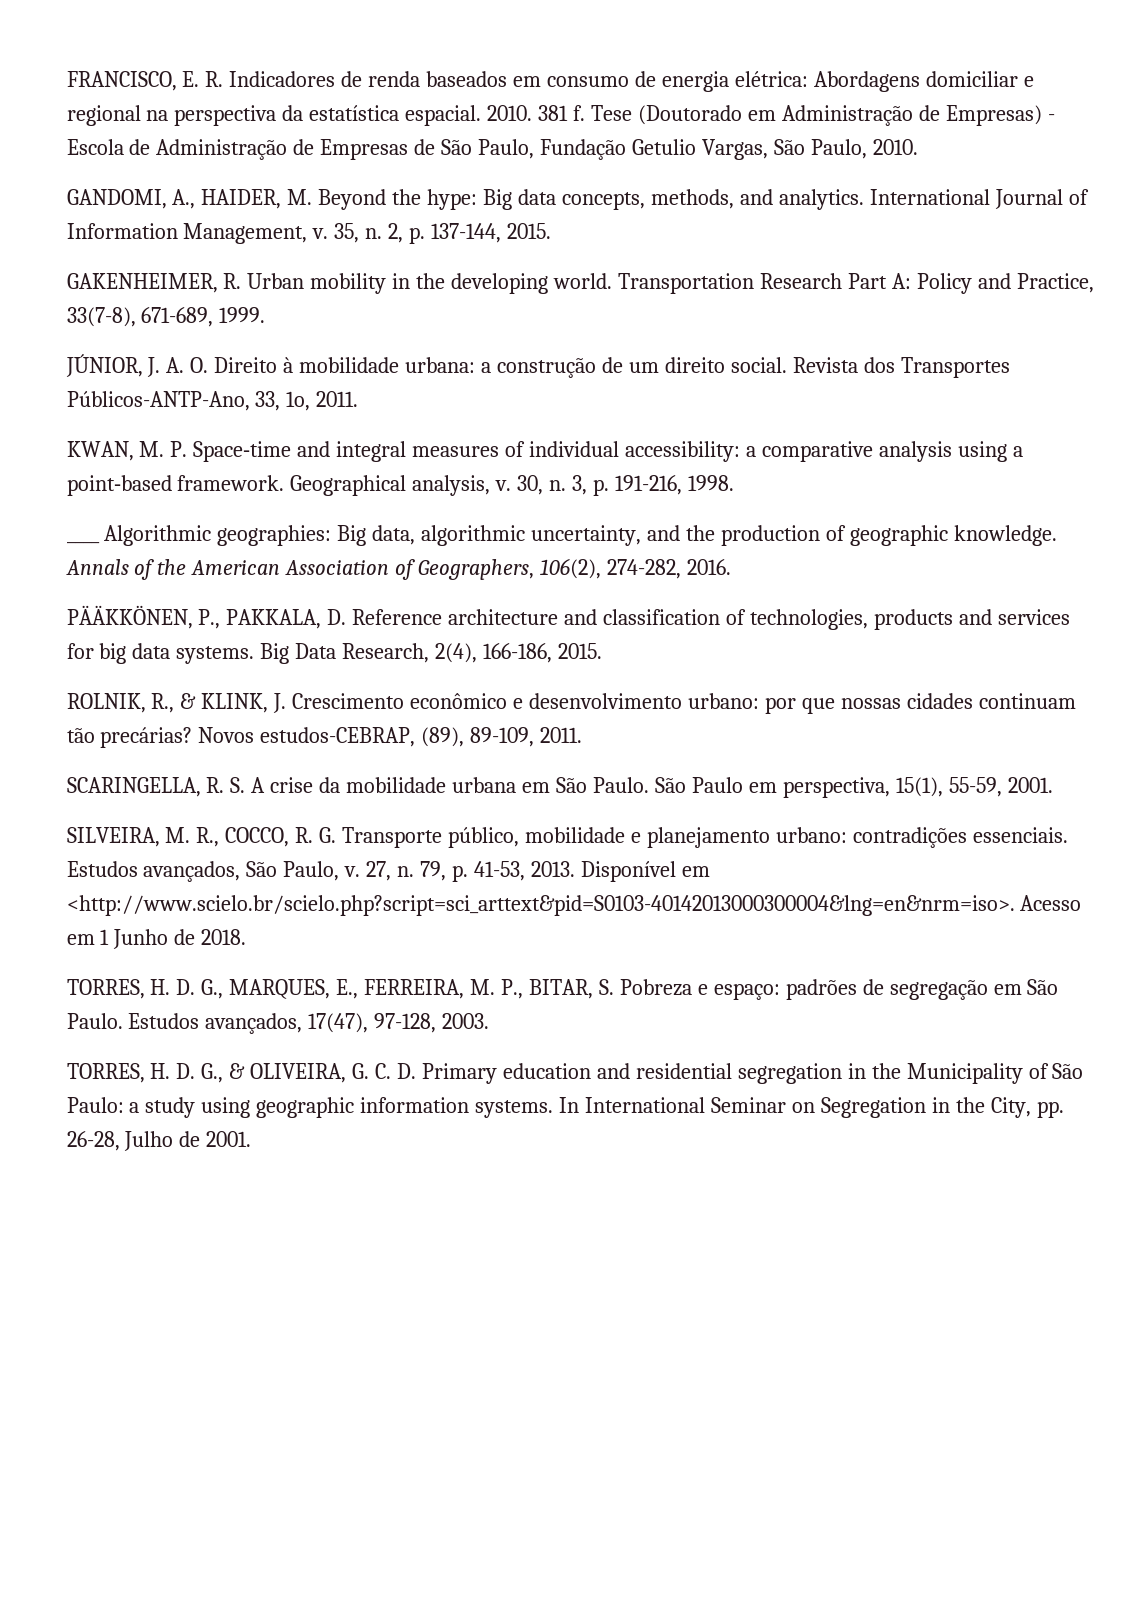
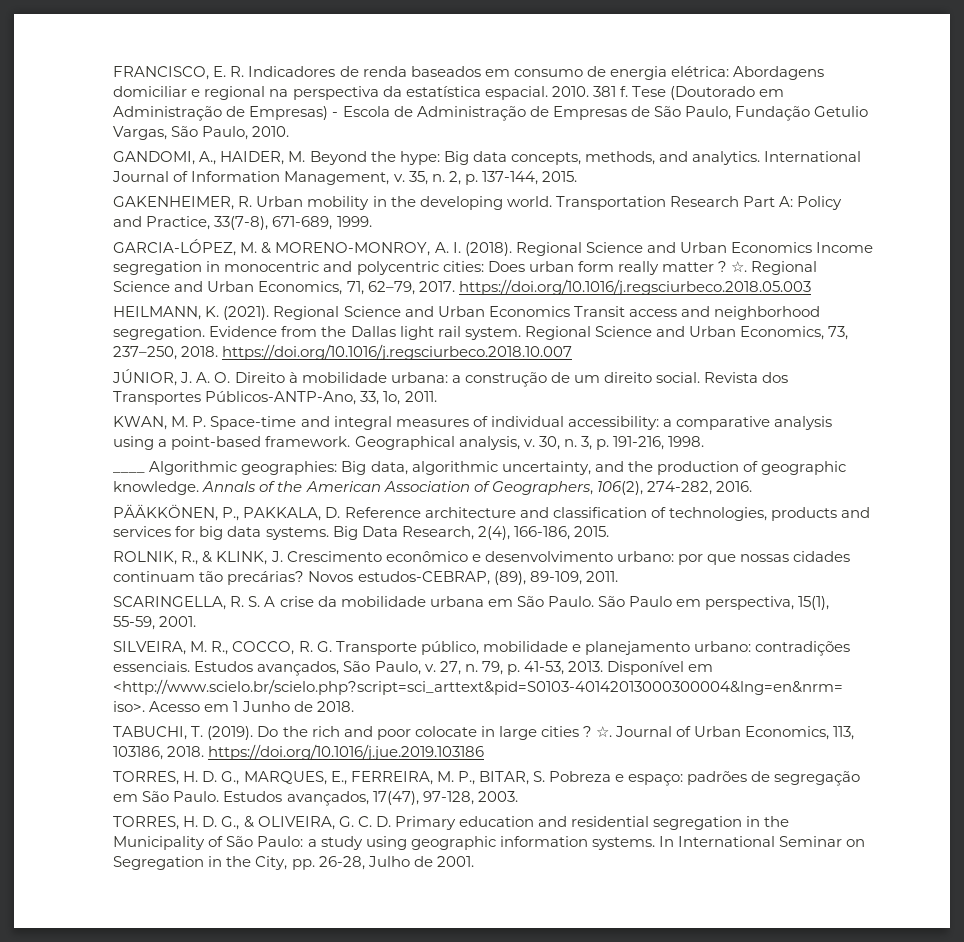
+ GARCIA-LÓPEZ, M. & MORENO-MONROY, A. I. (2018). Regional Science and Urban Economics Income segregation in monocentric and polycentric cities: Does urban form really matter ? ☆. Regional Science and Urban Economics, 71, 62–79, 2017. https://doi.org/10.1016/j.regsciurbeco.2018.05.003
+ HEILMANN, K. (2021). Regional Science and Urban Economics Transit access and neighborhood segregation. Evidence from the Dallas light rail system. Regional Science and Urban Economics, 73, 237–250, 2018. https://doi.org/10.1016/j.regsciurbeco.2018.10.007
+ TABUCHI, T. (2019). Do the rich and poor colocate in large cities ? ☆. Journal of Urban Economics, 113, 103186, 2018. https://doi.org/10.1016/j.jue.2019.103186

